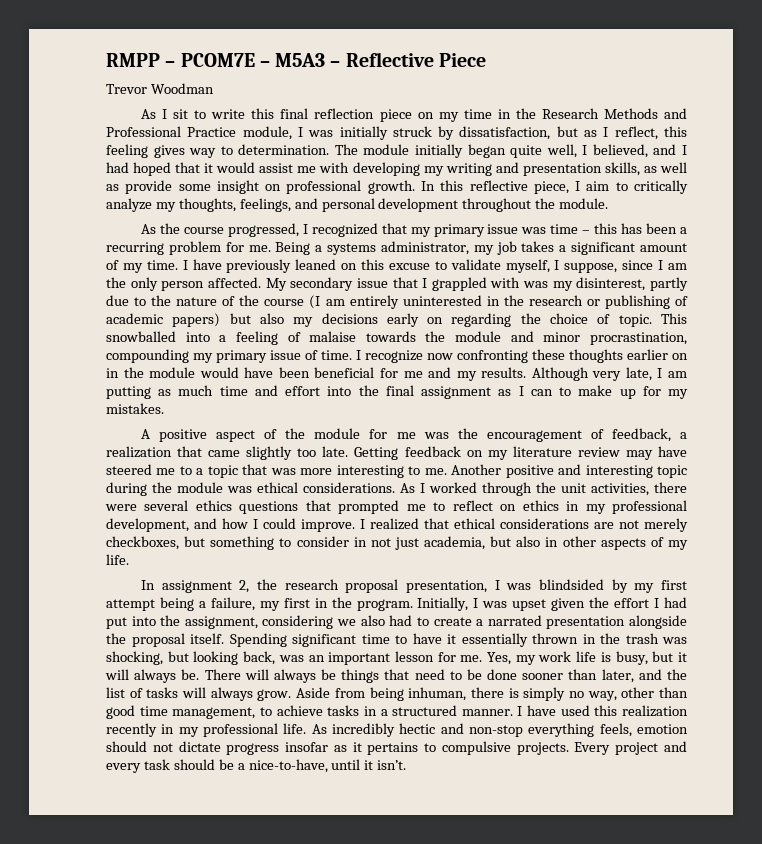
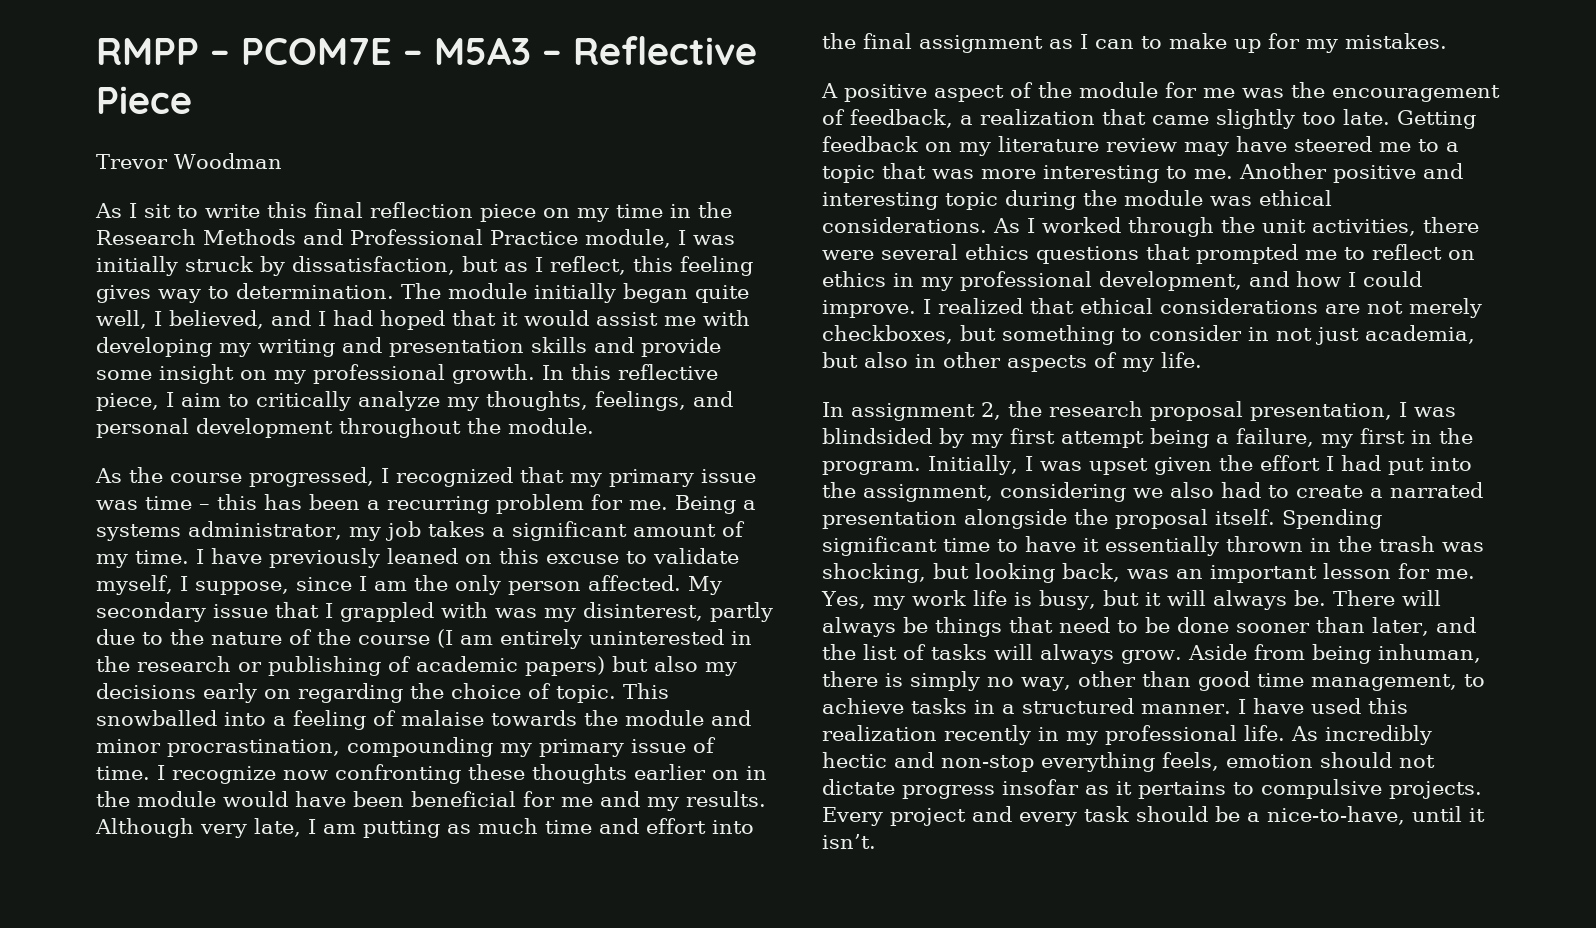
- The module initially began quite well, I believed, and I had hoped that it would assist me with developing my writing and presentation skills, as well as provide some insight on professional growth.
+ The module initially began quite well, I believed, and I had hoped that it would assist me with developing my writing and presentation skills and provide some insight on my professional growth.

